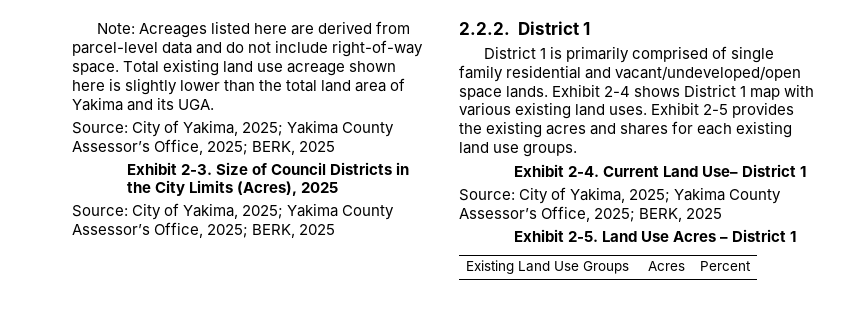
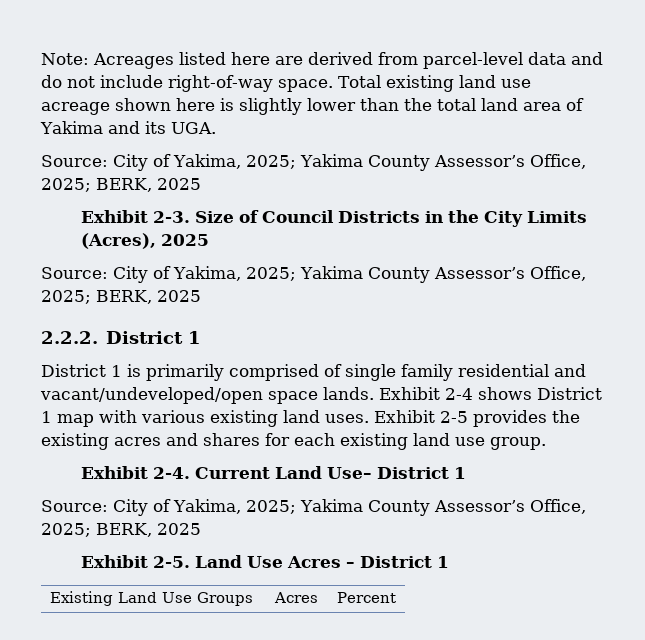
- Exhibit 2-5 provides the existing acres and shares for each existing land use groups.
+ Exhibit 2-5 provides the existing acres and shares for each existing land use group.

